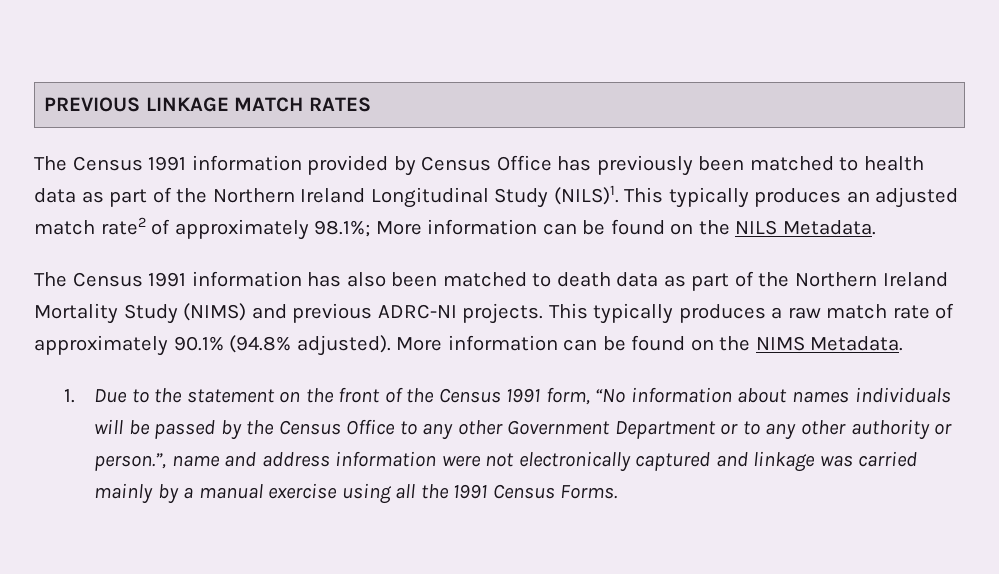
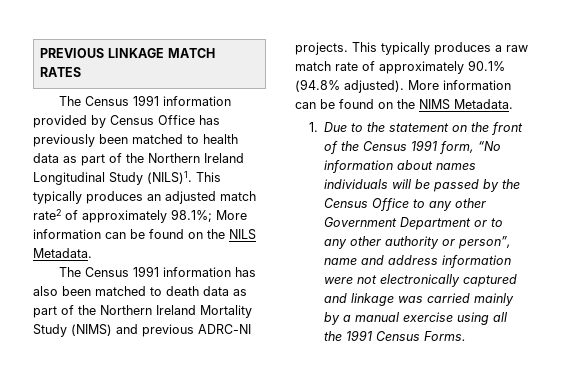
- 1. Due to the statement on the front of the Census 1991 form, “No information about names individuals will be passed by the Census Office to any other Government Department or to any other authority or person.”, name and address information were not electronically captured and linkage was carried mainly by a manual exercise using all the 1991 Census Forms.
+ 1. Due to the statement on the front of the Census 1991 form, “No information about names individuals will be passed by the Census Office to any other Government Department or to any other authority or person”, name and address information were not electronically captured and linkage was carried mainly by a manual exercise using all the 1991 Census Forms.

